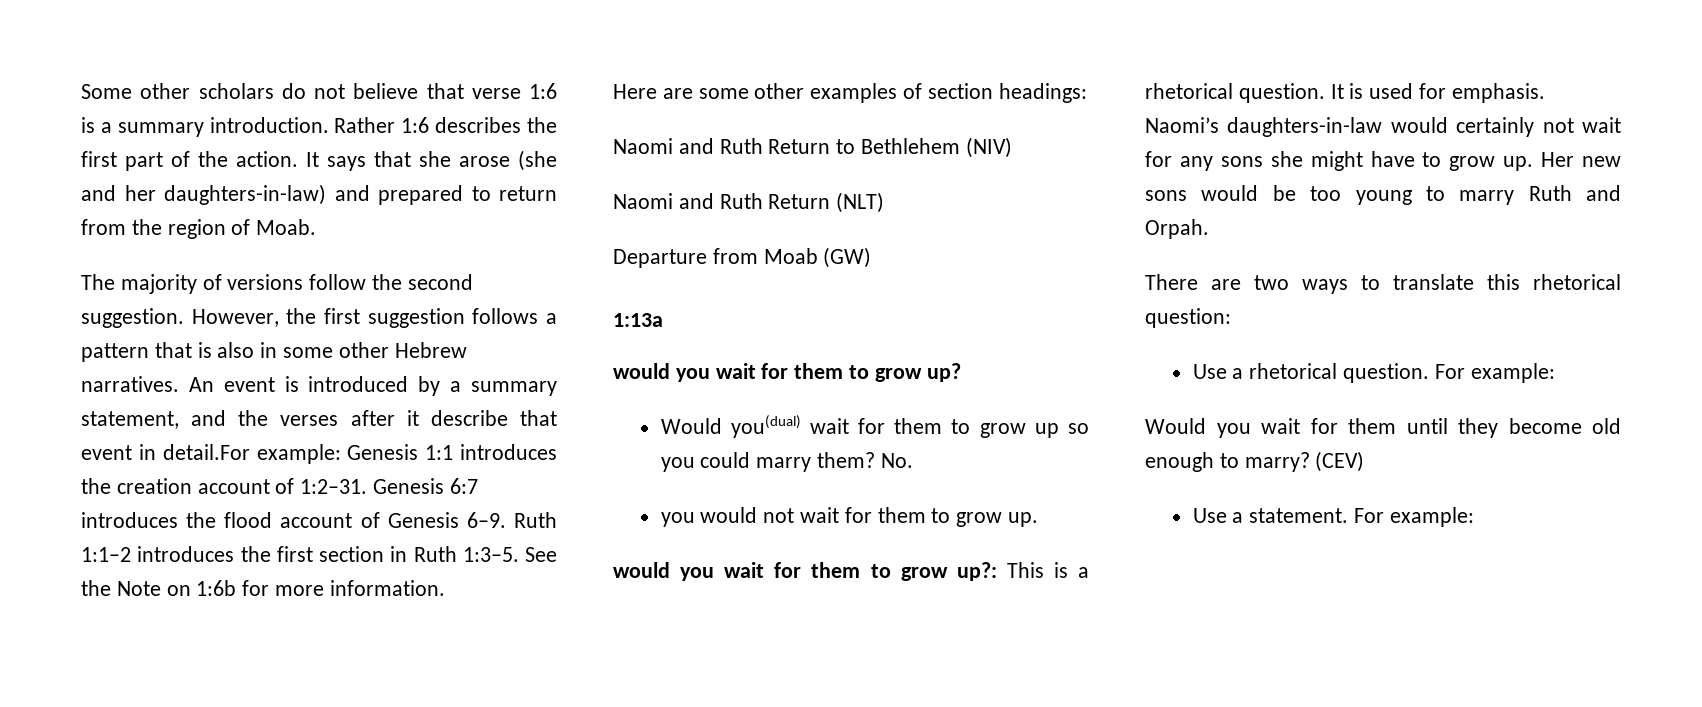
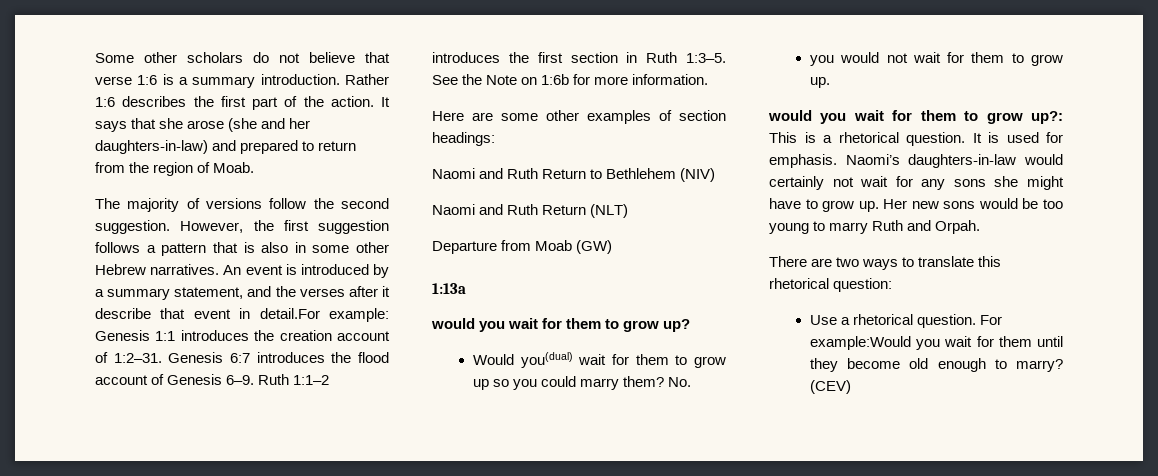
- Use a rhetorical question. For example:
- Would you wait for them until they become old enough to marry?
+ Use a rhetorical question. For example:Would you wait for them until they become old enough to marry?
- Use a statement. For example:

